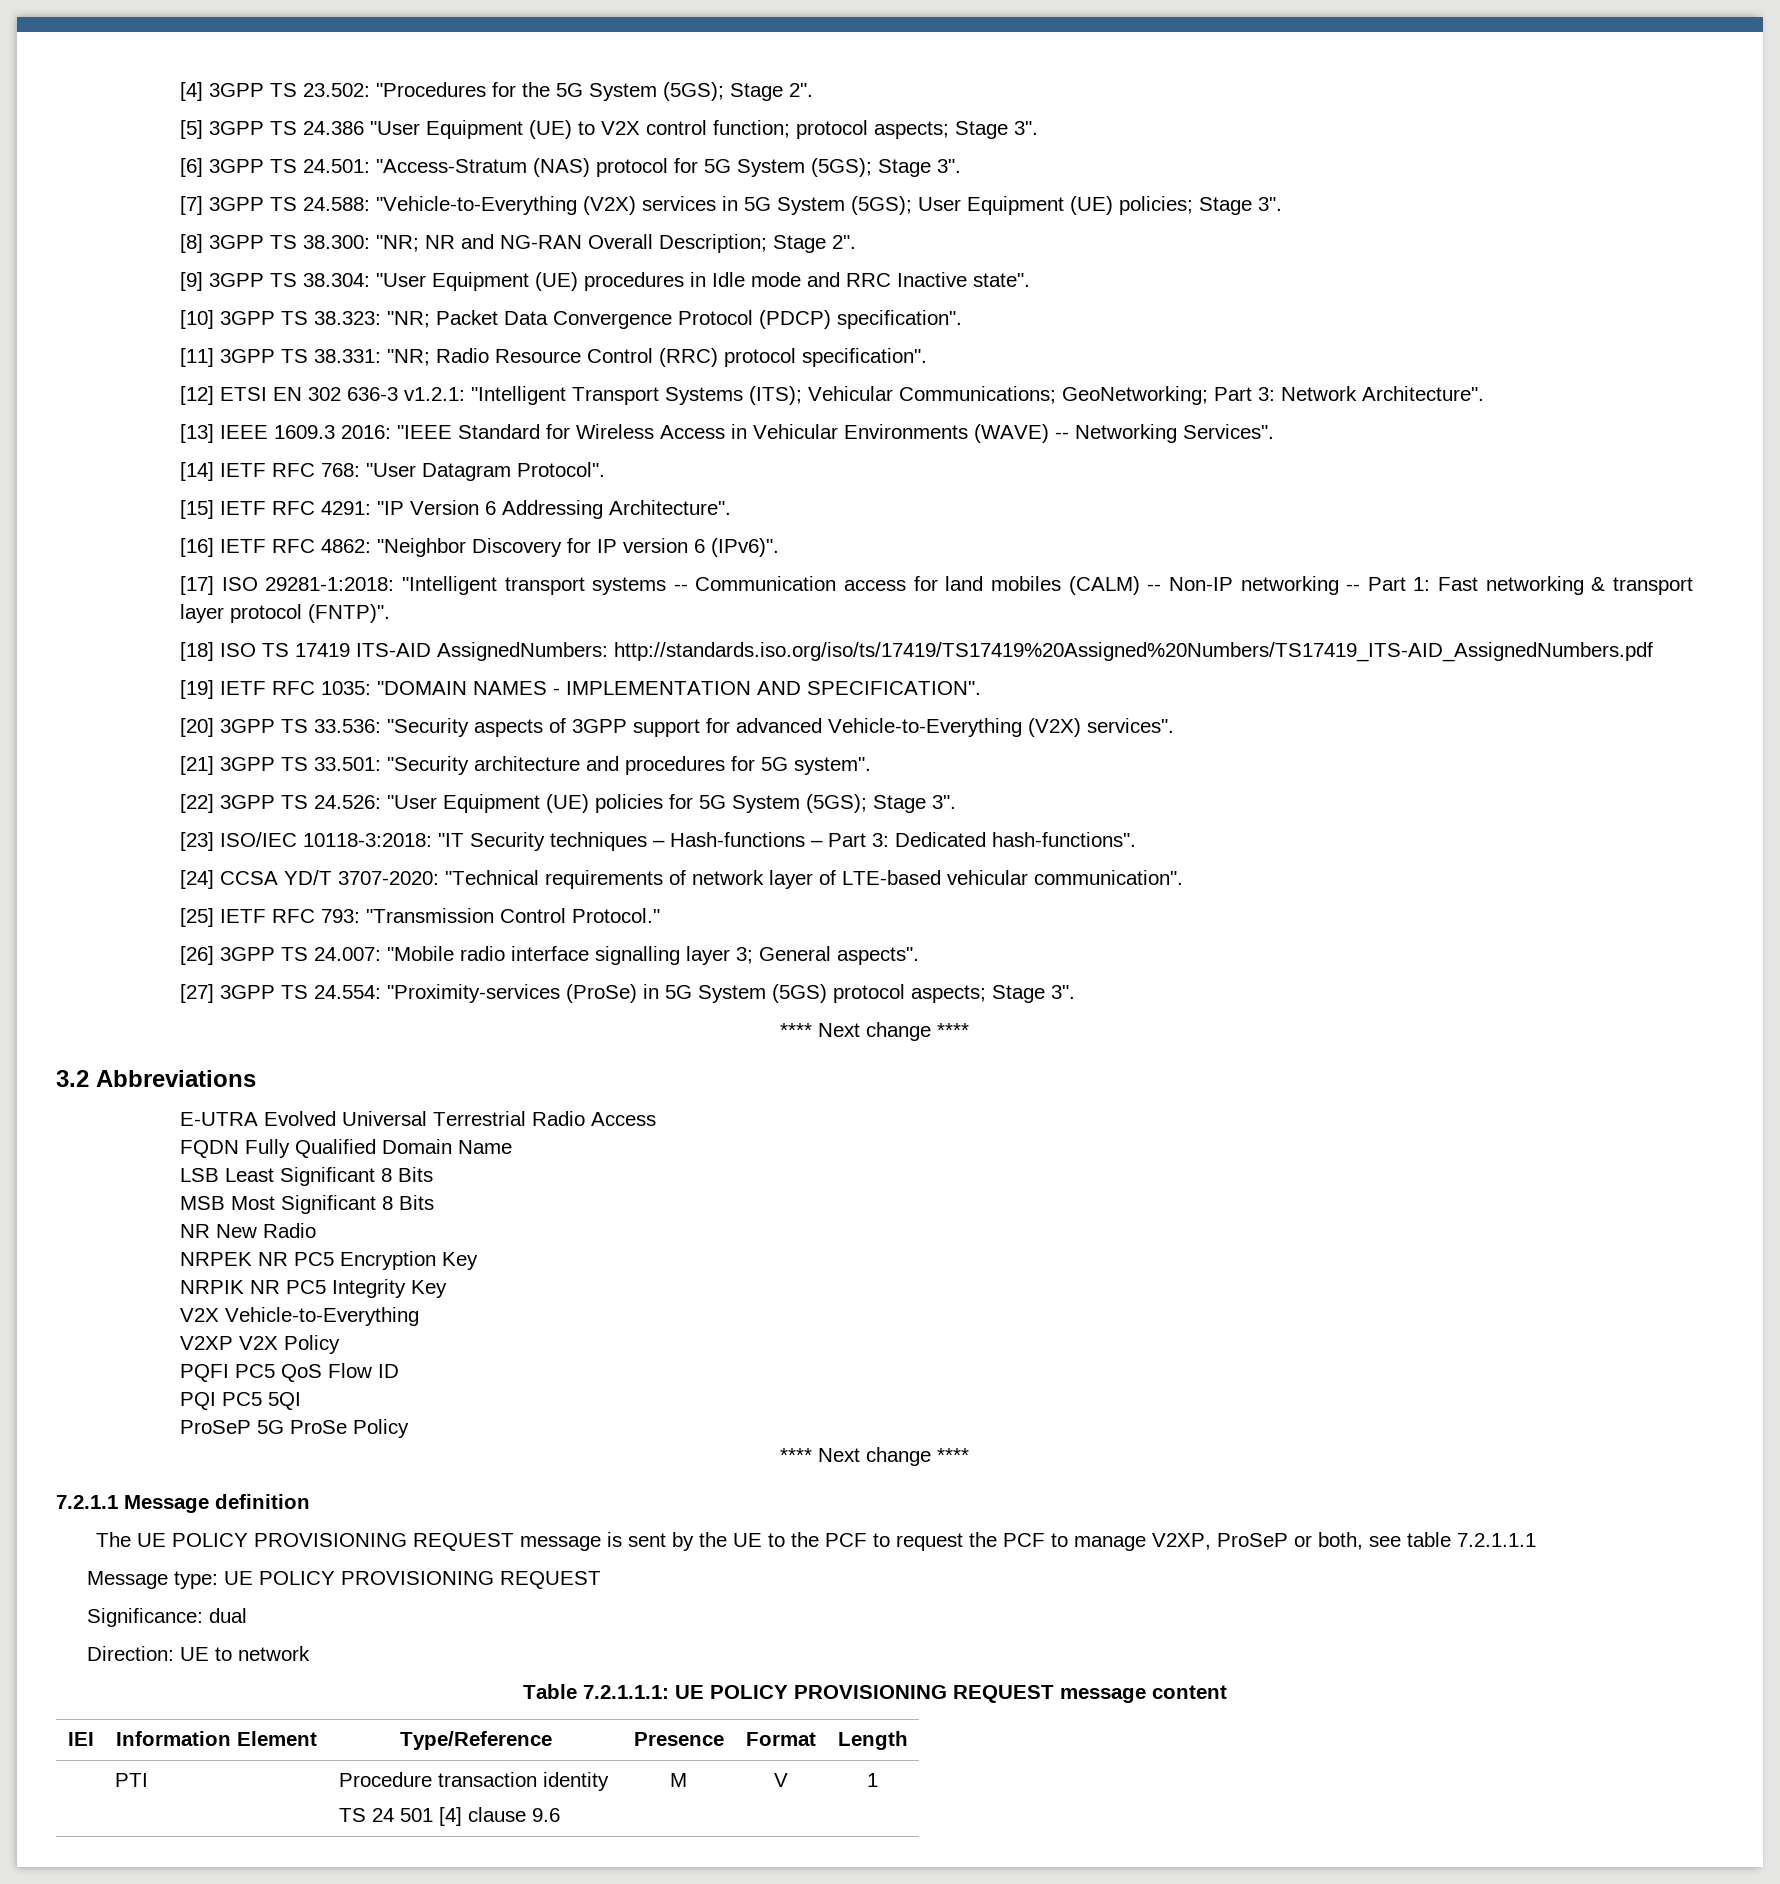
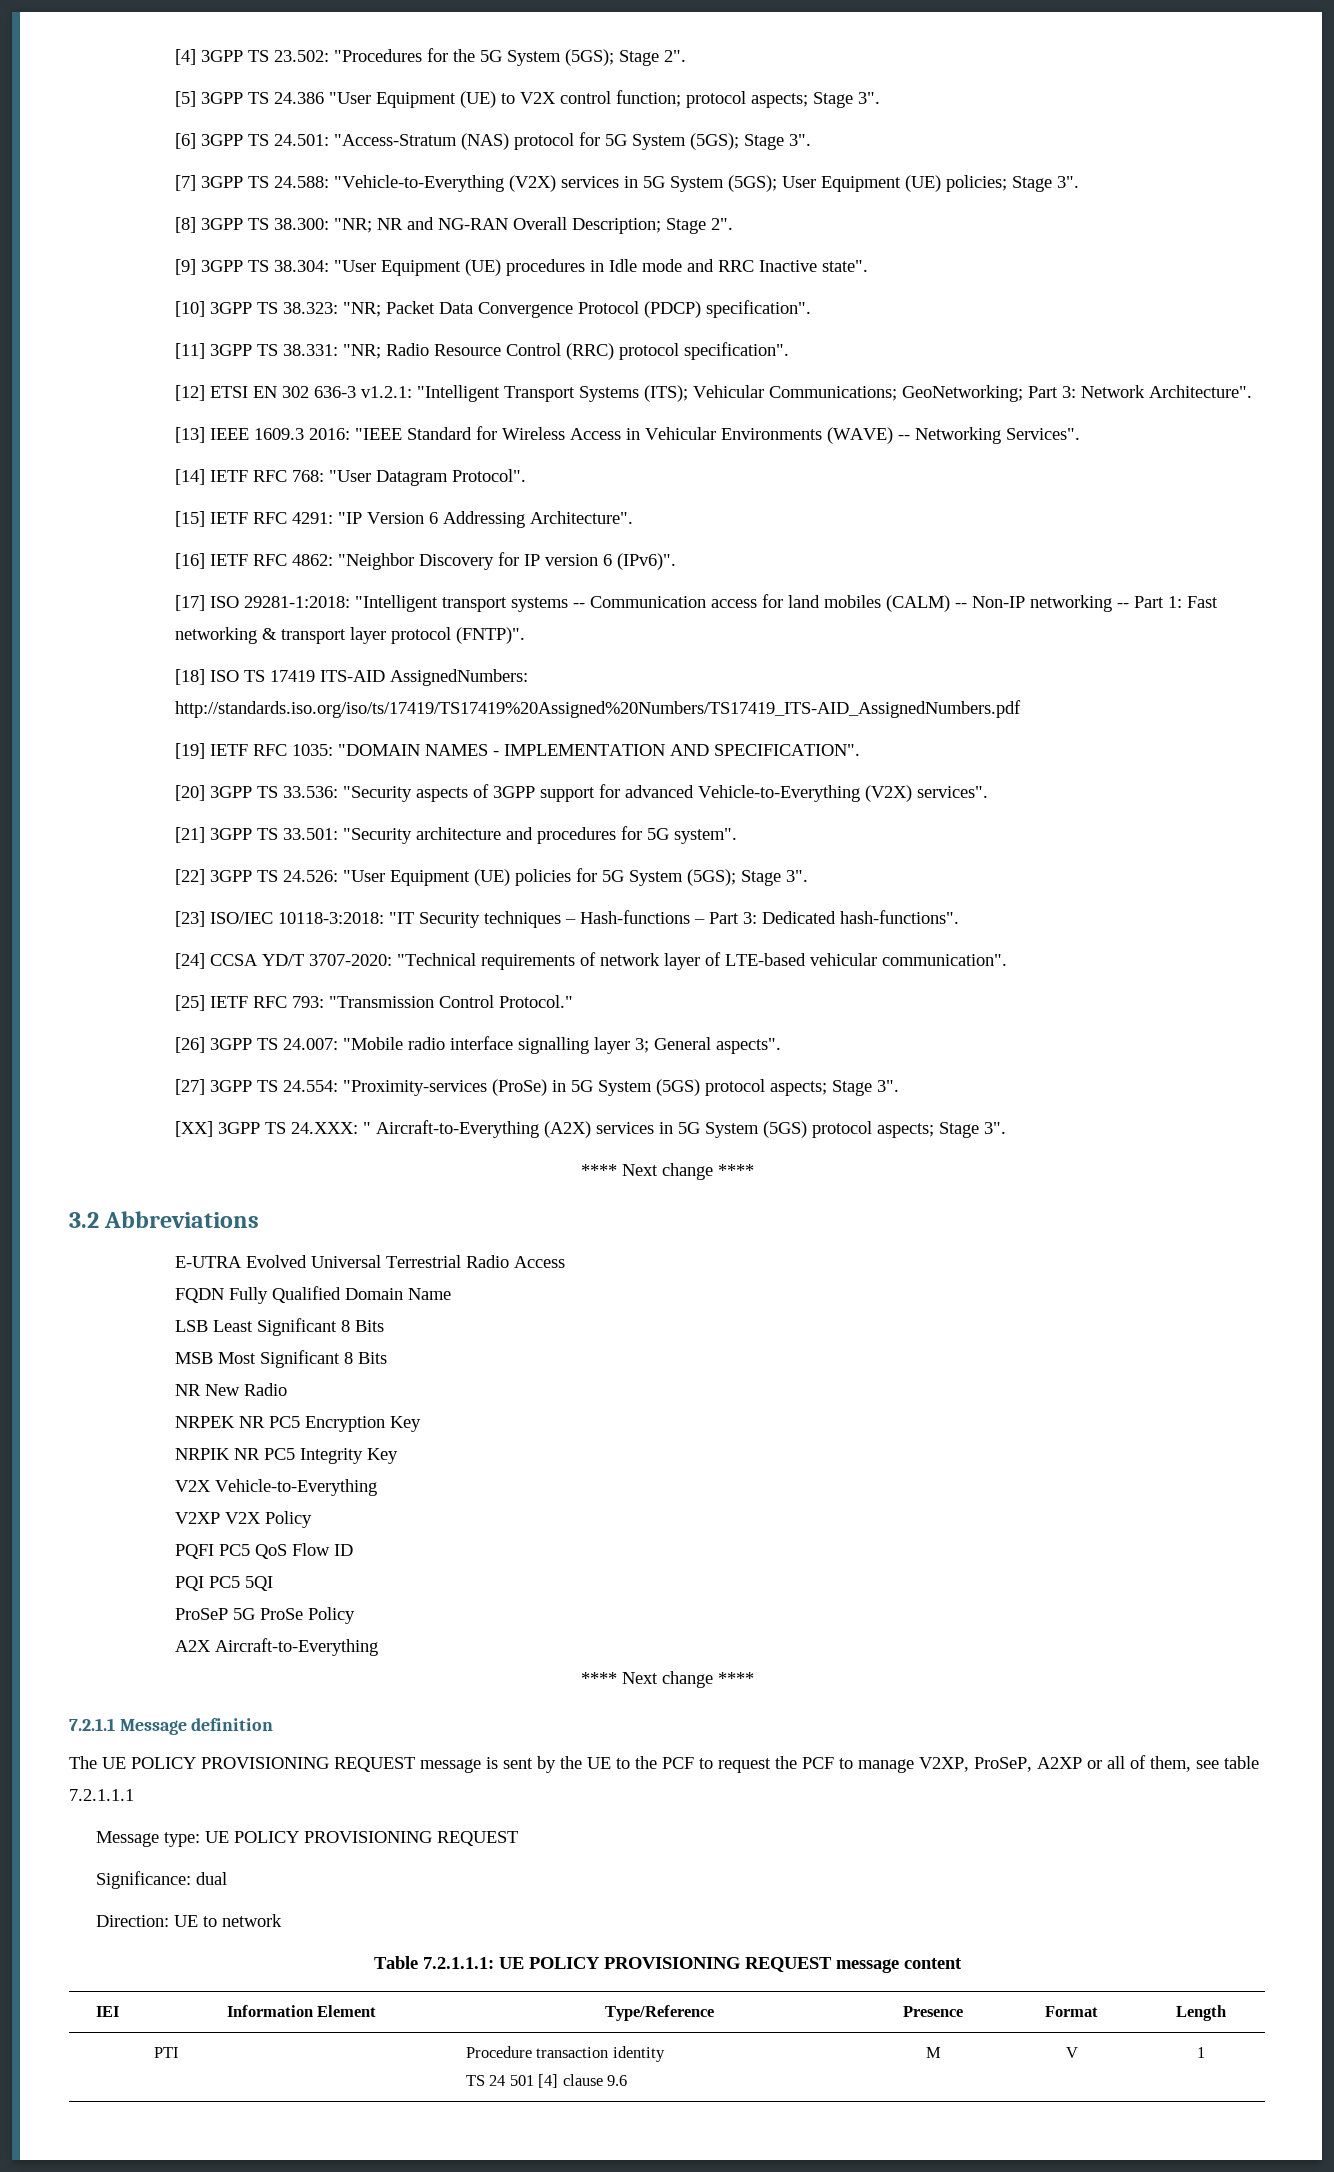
+ [XX] 3GPP TS 24.XXX: " Aircraft-to-Everything (A2X) services in 5G System (5GS) protocol aspects; Stage 3".
+ A2X Aircraft-to-Everything
- The UE POLICY PROVISIONING REQUEST message is sent by the UE to the PCF to request the PCF to manage V2XP, ProSeP or both, see table 7.2.1.1.1
+ The UE POLICY PROVISIONING REQUEST message is sent by the UE to the PCF to request the PCF to manage V2XP, ProSeP, A2XP or all of them, see table 7.2.1.1.1

